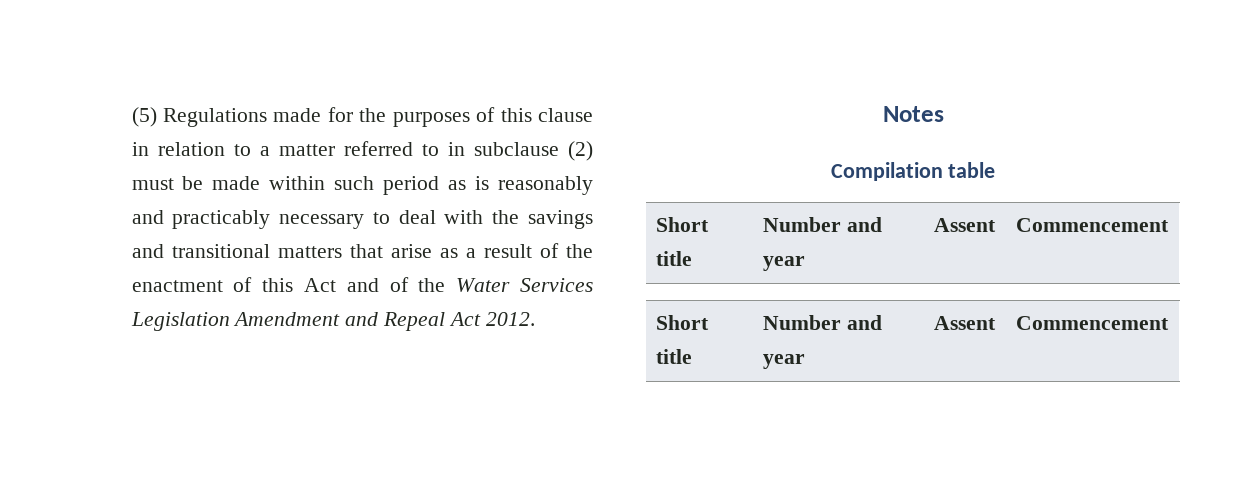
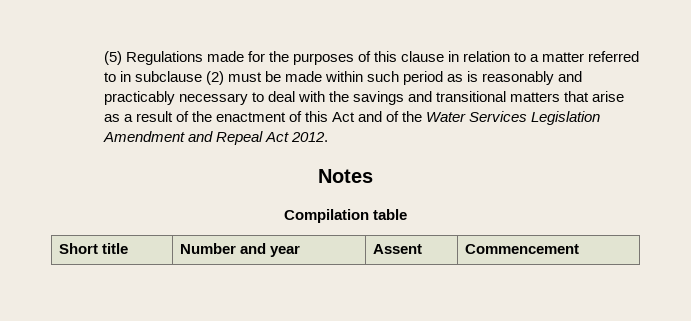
  Compilation table
- Short title | Number and year | Assent | Commencement

